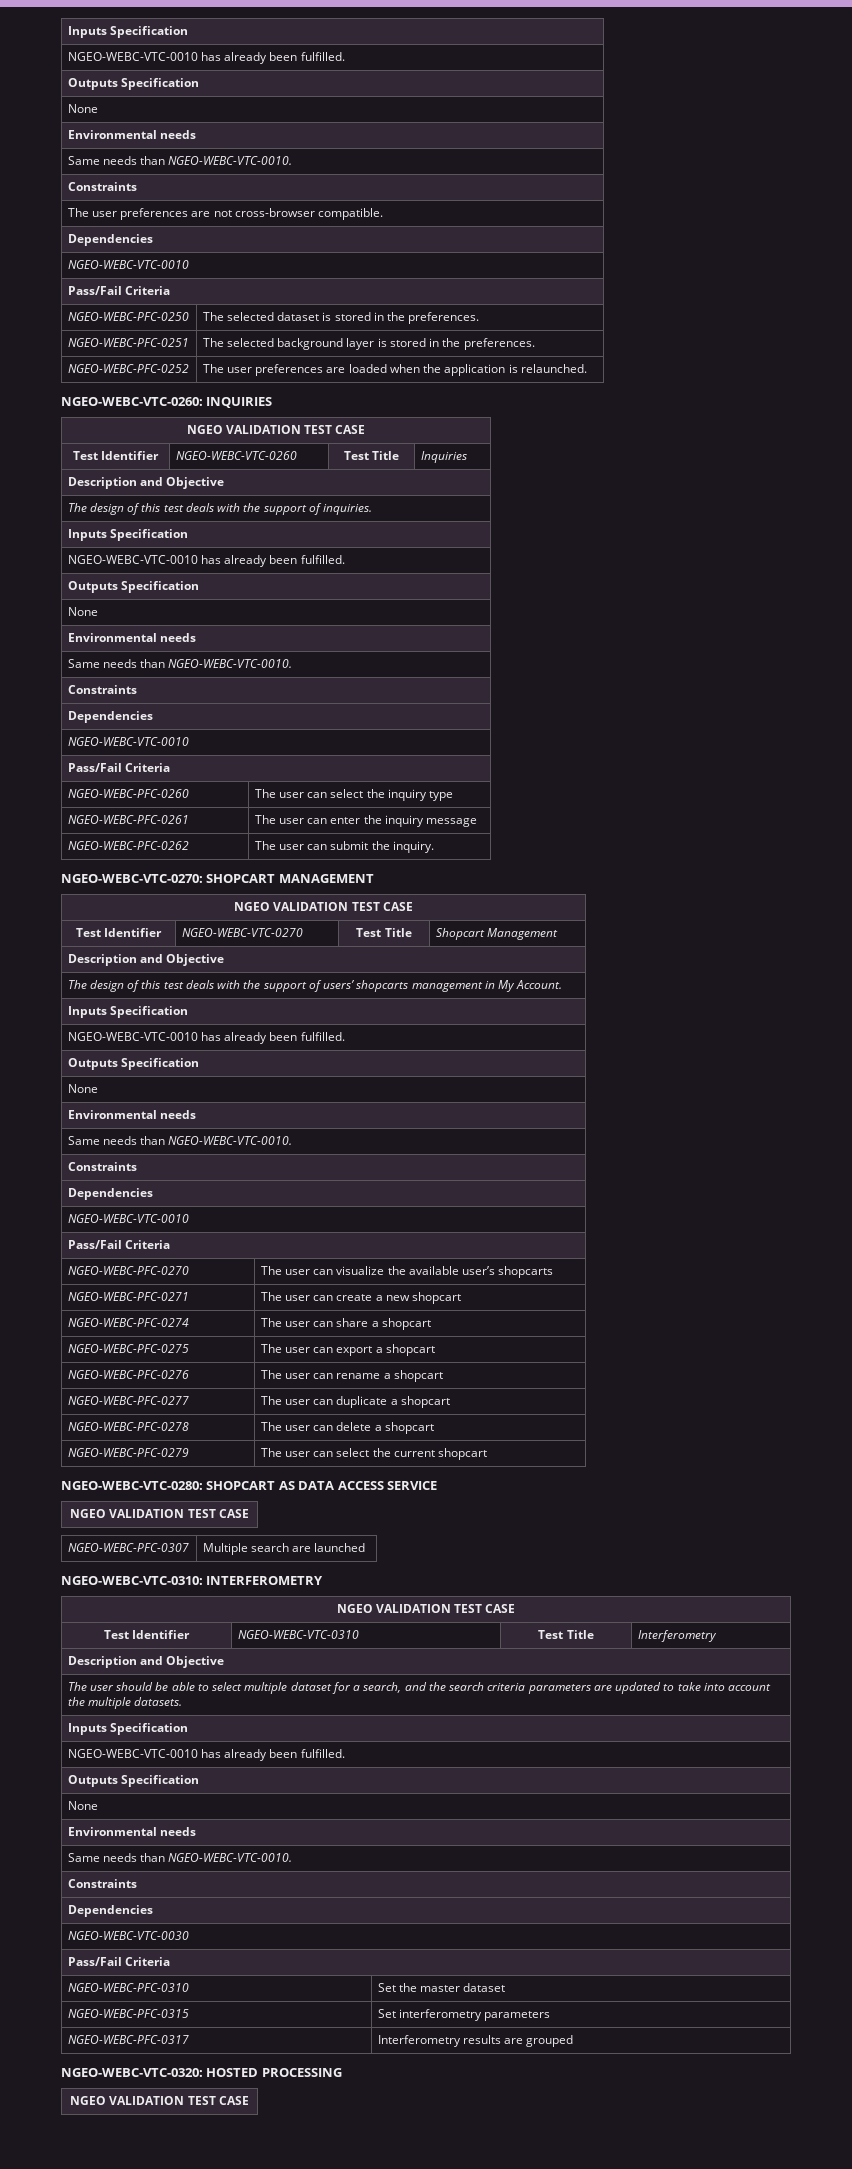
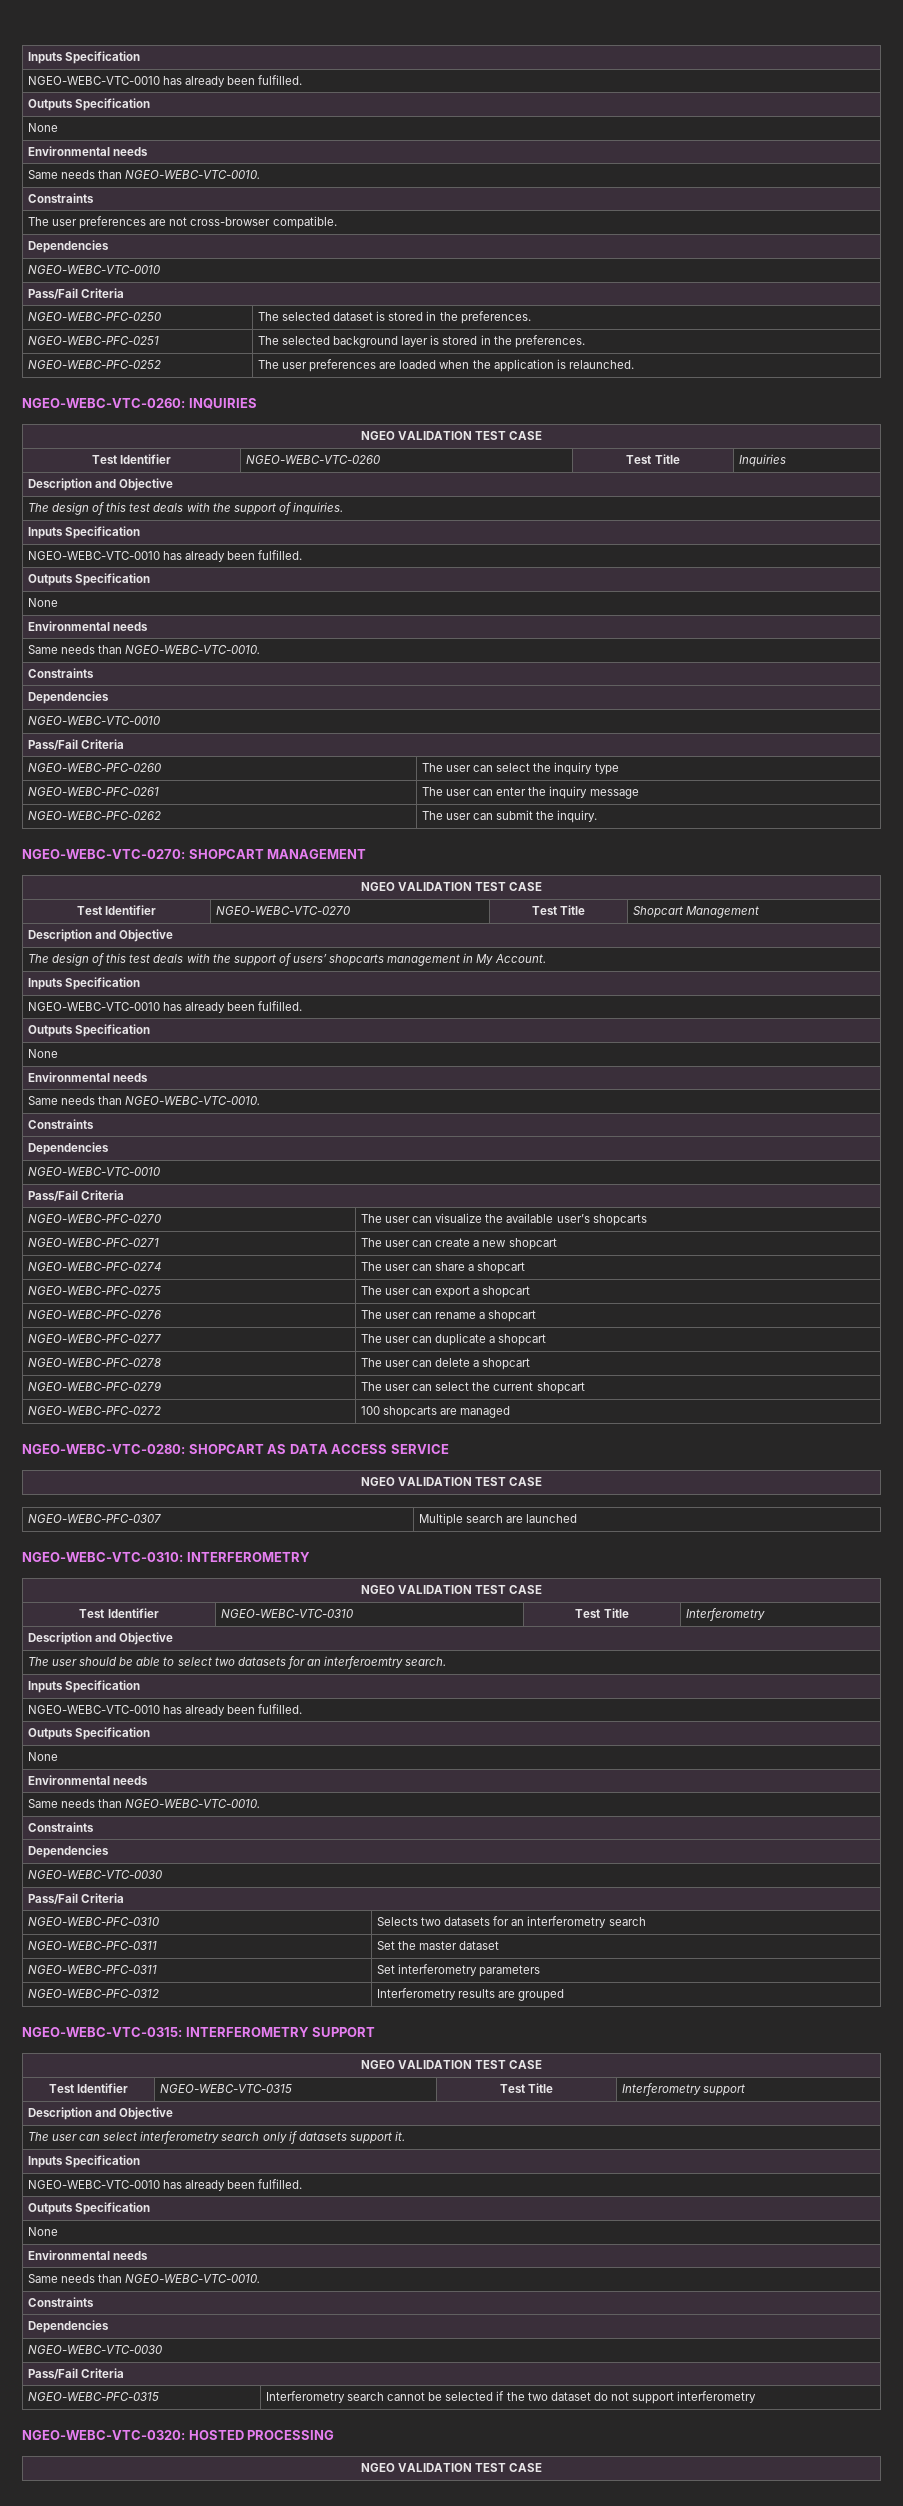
+ NGEO-WEBC-PFC-0272 | 100 shopcarts are managed
- The user should be able to select multiple dataset for a search, and the search criteria parameters are updated to take into account the multiple datasets.
+ The user should be able to select two datasets for an interferoemtry search.
- NGEO-WEBC-PFC-0310 | Set the master dataset
+ NGEO-WEBC-PFC-0310 | Selects two datasets for an interferometry search
+ NGEO-WEBC-PFC-0311 | Set the master dataset
- NGEO-WEBC-PFC-0315 | Set interferometry parameters
+ NGEO-WEBC-PFC-0311 | Set interferometry parameters
- NGEO-WEBC-PFC-0317 | Interferometry results are grouped
+ NGEO-WEBC-PFC-0312 | Interferometry results are grouped
+ NGEO-WEBC-VTC-0315: INTERFEROMETRY SUPPORT
+ NGEO VALIDATION TEST CASE
+ Test Identifier | NGEO-WEBC-VTC-0315 | Test Title | Interferometry support
+ Description and Objective
+ The user can select interferometry search only if datasets support it.
+ Inputs Specification
+ NGEO-WEBC-VTC-0010 has already been fulfilled.
+ Outputs Specification
+ None
+ Environmental needs
+ Same needs than NGEO-WEBC-VTC-0010.
+ Constraints
+ Dependencies
+ NGEO-WEBC-VTC-0030
+ Pass/Fail Criteria
+ NGEO-WEBC-PFC-0315 | Interferometry search cannot be selected if the two dataset do not support interferometry

